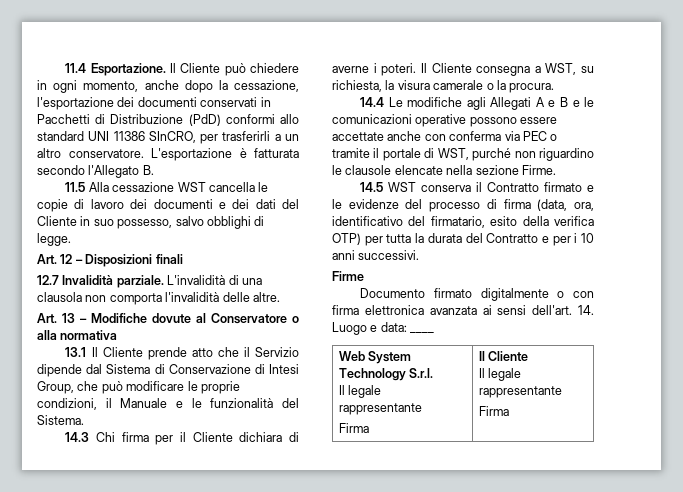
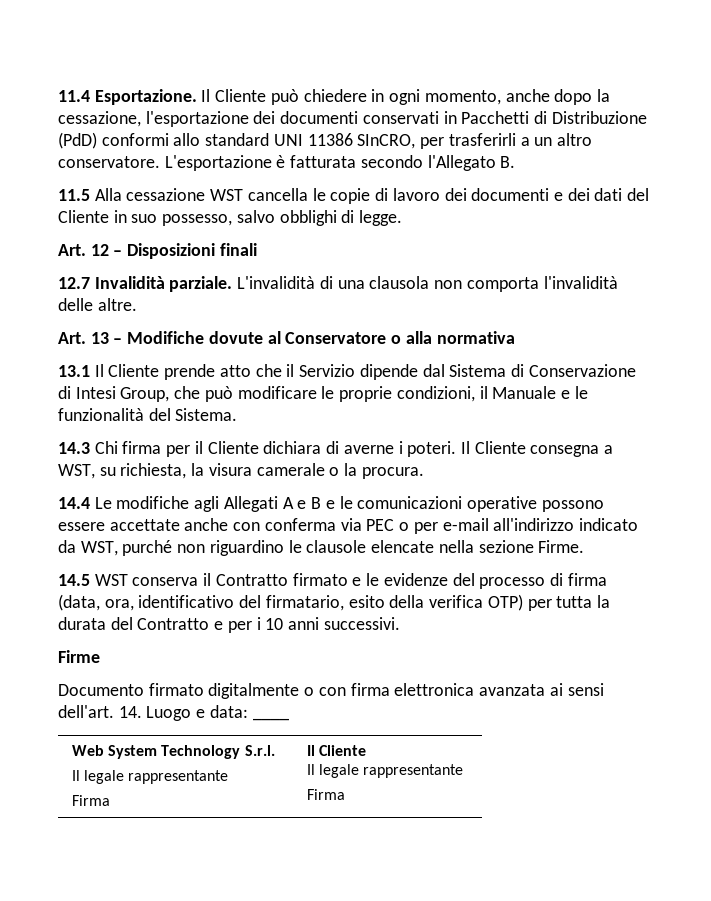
- 14.4 Le modifiche agli Allegati A e B e le comunicazioni operative possono essere accettate anche con conferma via PEC o tramite il portale di WST, purché non riguardino le clausole elencate nella sezione Firme.
+ 14.4 Le modifiche agli Allegati A e B e le comunicazioni operative possono essere accettate anche con conferma via PEC o per e-mail all'indirizzo indicato da WST, purché non riguardino le clausole elencate nella sezione Firme.

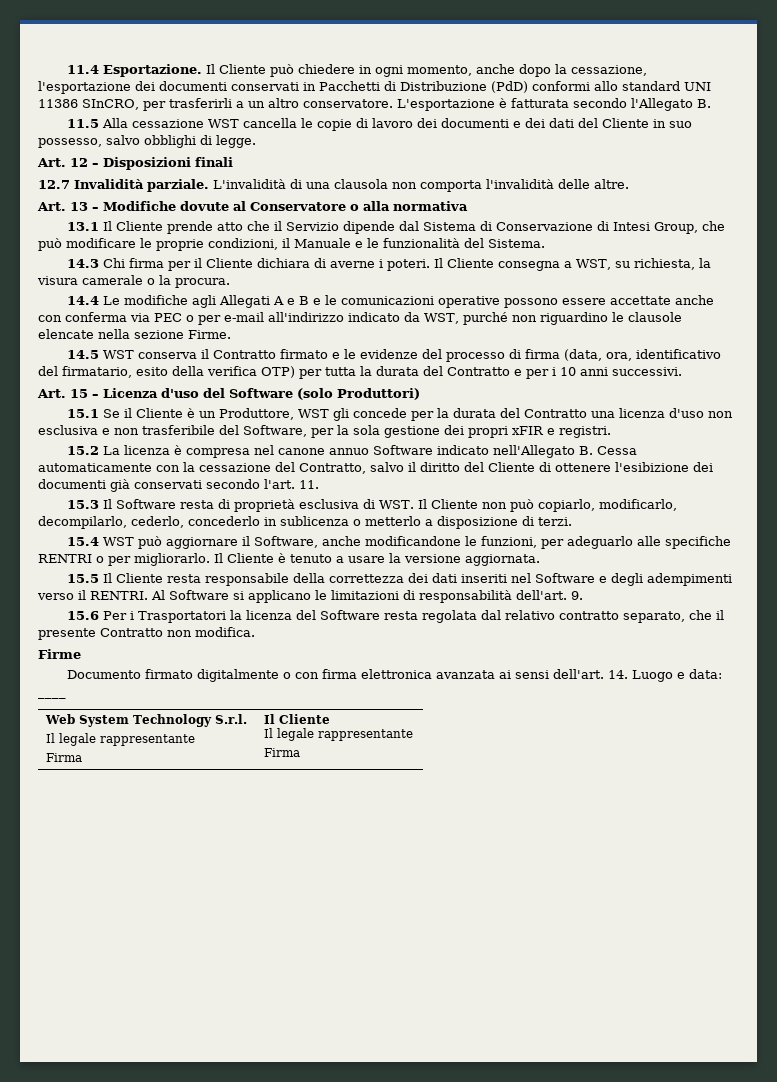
+ Art. 15 – Licenza d'uso del Software (solo Produttori)
+ 15.1 Se il Cliente è un Produttore, WST gli concede per la durata del Contratto una licenza d'uso non esclusiva e non trasferibile del Software, per la sola gestione dei propri xFIR e registri.
+ 15.2 La licenza è compresa nel canone annuo Software indicato nell'Allegato B. Cessa automaticamente con la cessazione del Contratto, salvo il diritto del Cliente di ottenere l'esibizione dei documenti già conservati secondo l'art. 11.
+ 15.3 Il Software resta di proprietà esclusiva di WST. Il Cliente non può copiarlo, modificarlo, decompilarlo, cederlo, concederlo in sublicenza o metterlo a disposizione di terzi.
+ 15.4 WST può aggiornare il Software, anche modificandone le funzioni, per adeguarlo alle specifiche RENTRI o per migliorarlo. Il Cliente è tenuto a usare la versione aggiornata.
+ 15.5 Il Cliente resta responsabile della correttezza dei dati inseriti nel Software e degli adempimenti verso il RENTRI. Al Software si applicano le limitazioni di responsabilità dell'art. 9.
+ 15.6 Per i Trasportatori la licenza del Software resta regolata dal relativo contratto separato, che il presente Contratto non modifica.

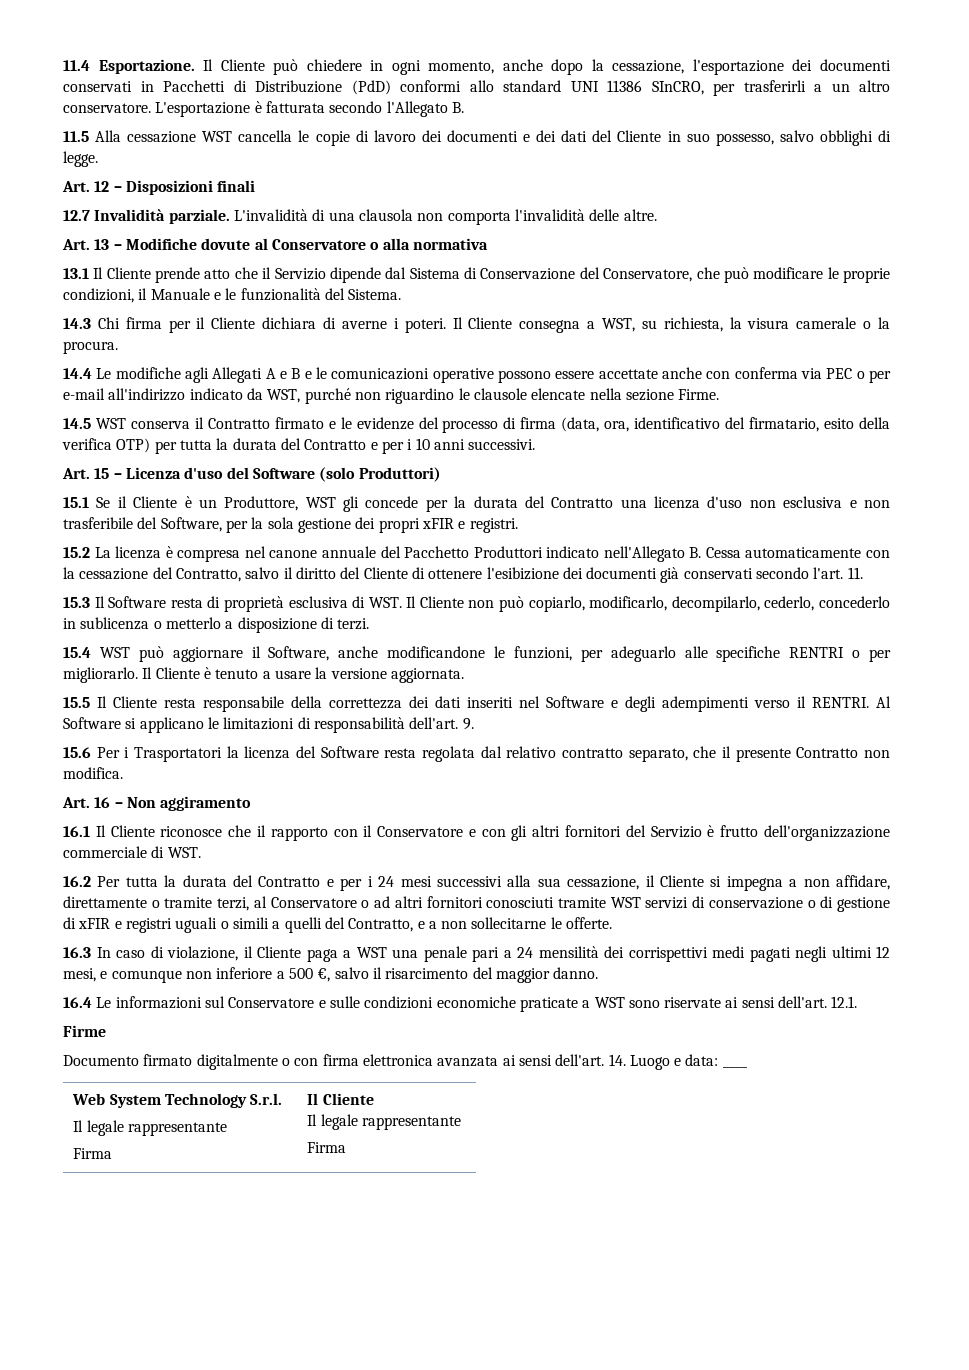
- 13.1 Il Cliente prende atto che il Servizio dipende dal Sistema di Conservazione di Intesi Group, che può modificare le proprie condizioni, il Manuale e le funzionalità del Sistema.
+ 13.1 Il Cliente prende atto che il Servizio dipende dal Sistema di Conservazione del Conservatore, che può modificare le proprie condizioni, il Manuale e le funzionalità del Sistema.
- 15.2 La licenza è compresa nel canone annuo Software indicato nell'Allegato B. Cessa automaticamente con la cessazione del Contratto, salvo il diritto del Cliente di ottenere l'esibizione dei documenti già conservati secondo l'art.
+ 15.2 La licenza è compresa nel canone annuale del Pacchetto Produttori indicato nell'Allegato B. Cessa automaticamente con la cessazione del Contratto, salvo il diritto del Cliente di ottenere l'esibizione dei documenti già conservati secondo l'art.
+ Art. 16 – Non aggiramento
+ 16.1 Il Cliente riconosce che il rapporto con il Conservatore e con gli altri fornitori del Servizio è frutto dell'organizzazione commerciale di WST.
+ 16.2 Per tutta la durata del Contratto e per i 24 mesi successivi alla sua cessazione, il Cliente si impegna a non affidare, direttamente o tramite terzi, al Conservatore o ad altri fornitori conosciuti tramite WST servizi di conservazione o di gestione di xFIR e registri uguali o simili a quelli del Contratto, e a non sollecitarne le offerte.
+ 16.3 In caso di violazione, il Cliente paga a WST una penale pari a 24 mensilità dei corrispettivi medi pagati negli ultimi 12 mesi, e comunque non inferiore a 500 €, salvo il risarcimento del maggior danno.
+ 16.4 Le informazioni sul Conservatore e sulle condizioni economiche praticate a WST sono riservate ai sensi dell'art. 12.1.

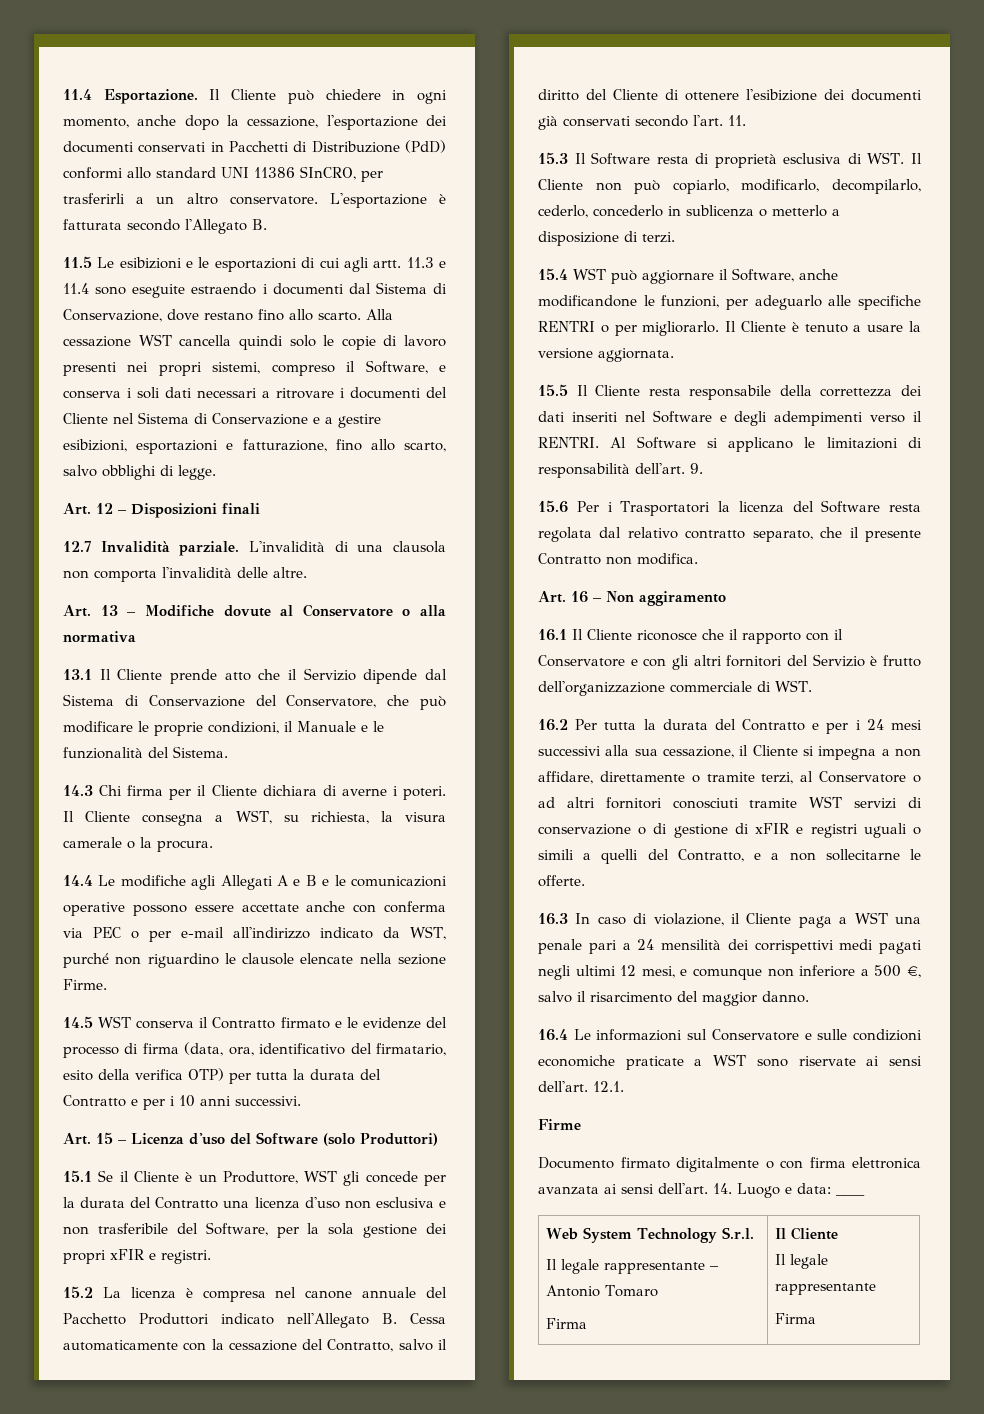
- 11.5 Alla cessazione WST cancella le copie di lavoro dei documenti e dei dati del Cliente in suo possesso, salvo obblighi di legge.
+ 11.5 Le esibizioni e le esportazioni di cui agli artt. 11.3 e 11.4 sono eseguite estraendo i documenti dal Sistema di Conservazione, dove restano fino allo scarto. Alla cessazione WST cancella quindi solo le copie di lavoro presenti nei propri sistemi, compreso il Software, e conserva i soli dati necessari a ritrovare i documenti del Cliente nel Sistema di Conservazione e a gestire esibizioni, esportazioni e fatturazione, fino allo scarto, salvo obblighi di legge.
  Web System Technology S.r.l.
- Il legale rappresentante
+ Il legale rappresentante – Antonio Tomaro

